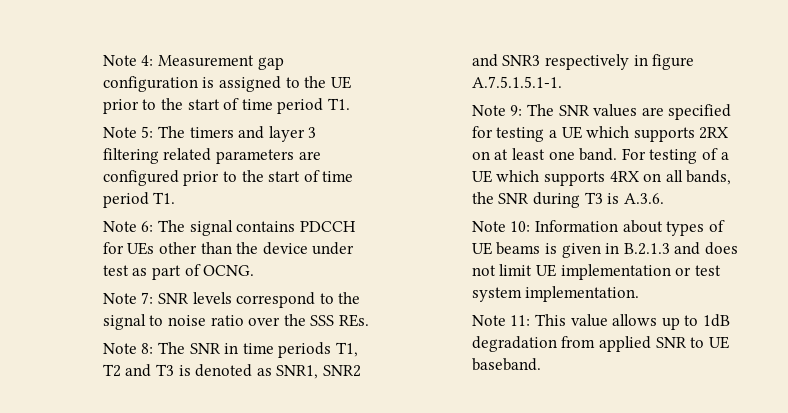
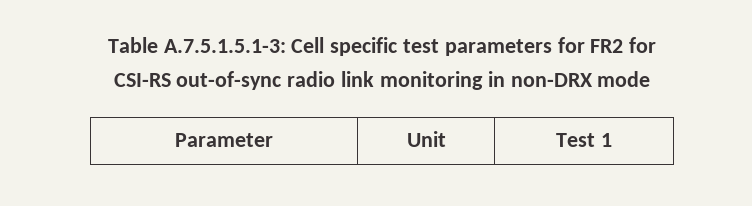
- Note 4: Measurement gap configuration is assigned to the UE prior to the start of time period T1.
- Note 5: The timers and layer 3 filtering related parameters are configured prior to the start of time period T1.
- Note 6: The signal contains PDCCH for UEs other than the device under test as part of OCNG.
- Note 7: SNR levels correspond to the signal to noise ratio over the SSS REs.
- Note 8: The SNR in time periods T1, T2 and T3 is denoted as SNR1, SNR2 and SNR3 respectively in figure A.7.5.1.5.1-1.
- Note 9: The SNR values are specified for testing a UE which supports 2RX on at least one band. For testing of a UE which supports 4RX on all bands, the SNR during T3 is A.3.6.
- Note 10: Information about types of UE beams is given in B.2.1.3 and does not limit UE implementation or test system implementation.
- Note 11: This value allows up to 1dB degradation from applied SNR to UE baseband.
+ Table A.7.5.1.5.1-3: Cell specific test parameters for FR2 for CSI-RS out-of-sync radio link monitoring in non-DRX mode
+ Parameter | Unit | Test 1

